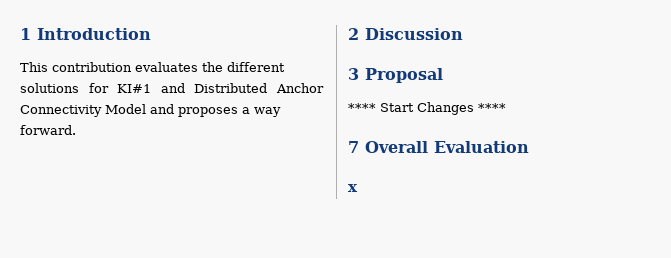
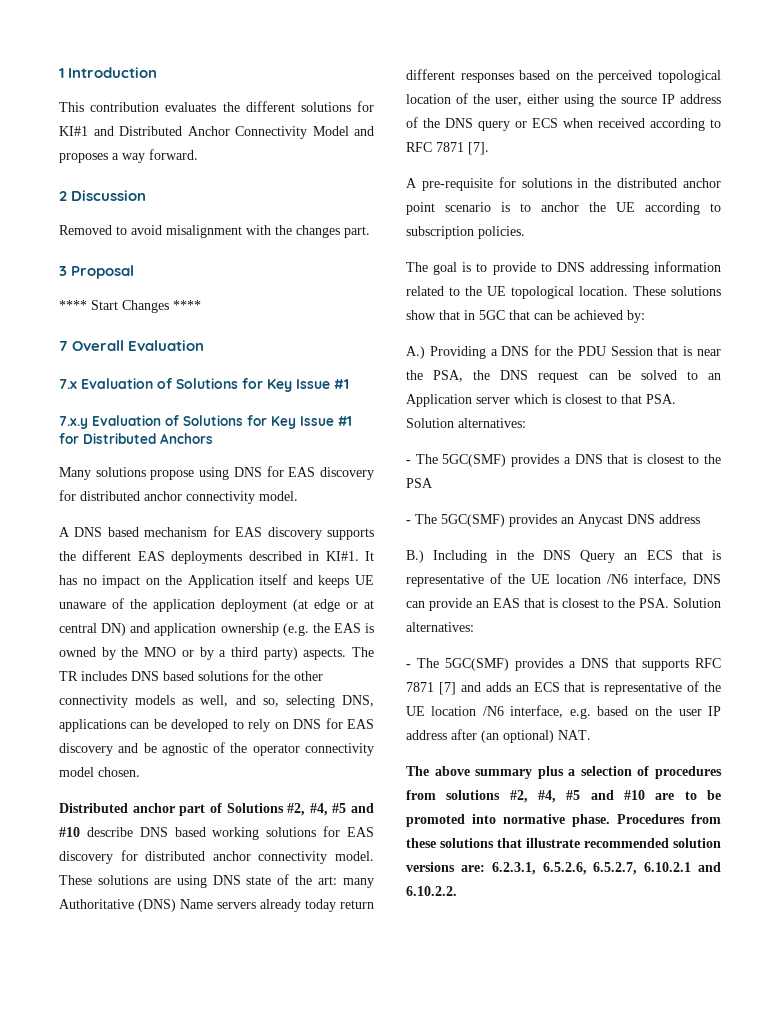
+ Removed to avoid misalignment with the changes part.
- x
+ 7.x Evaluation of Solutions for Key Issue #1
+ 7.x.y Evaluation of Solutions for Key Issue #1 for Distributed Anchors
+ Many solutions propose using DNS for EAS discovery for distributed anchor connectivity model.
+ A DNS based mechanism for EAS discovery supports the different EAS deployments described in KI#1. It has no impact on the Application itself and keeps UE unaware of the application deployment (at edge or at central DN) and application ownership (e.g. the EAS is owned by the MNO or by a third party) aspects. The TR includes DNS based solutions for the other connectivity models as well, and so, selecting DNS, applications can be developed to rely on DNS for EAS discovery and be agnostic of the operator connectivity model chosen.
+ Distributed anchor part of Solutions #2, #4, #5 and #10 describe DNS based working solutions for EAS discovery for distributed anchor connectivity model. These solutions are using DNS state of the art: many Authoritative (DNS) Name servers already today return different responses based on the perceived topological location of the user, either using the source IP address of the DNS query or ECS when received according to RFC 7871 [7].
+ A pre-requisite for solutions in the distributed anchor point scenario is to anchor the UE according to subscription policies.
+ The goal is to provide to DNS addressing information related to the UE topological location. These solutions show that in 5GC that can be achieved by:
+ A.) Providing a DNS for the PDU Session that is near the PSA, the DNS request can be solved to an Application server which is closest to that PSA. Solution alternatives:
+ - The 5GC(SMF) provides a DNS that is closest to the PSA
+ - The 5GC(SMF) provides an Anycast DNS address
+ B.) Including in the DNS Query an ECS that is representative of the UE location /N6 interface, DNS can provide an EAS that is closest to the PSA. Solution alternatives:
+ - The 5GC(SMF) provides a DNS that supports RFC 7871 [7] and adds an ECS that is representative of the UE location /N6 interface, e.g. based on the user IP address after (an optional) NAT.
+ The above summary plus a selection of procedures from solutions #2, #4, #5 and #10 are to be promoted into normative phase. Procedures from these solutions that illustrate recommended solution versions are: 6.2.3.1, 6.5.2.6, 6.5.2.7, 6.10.2.1 and 6.10.2.2.

